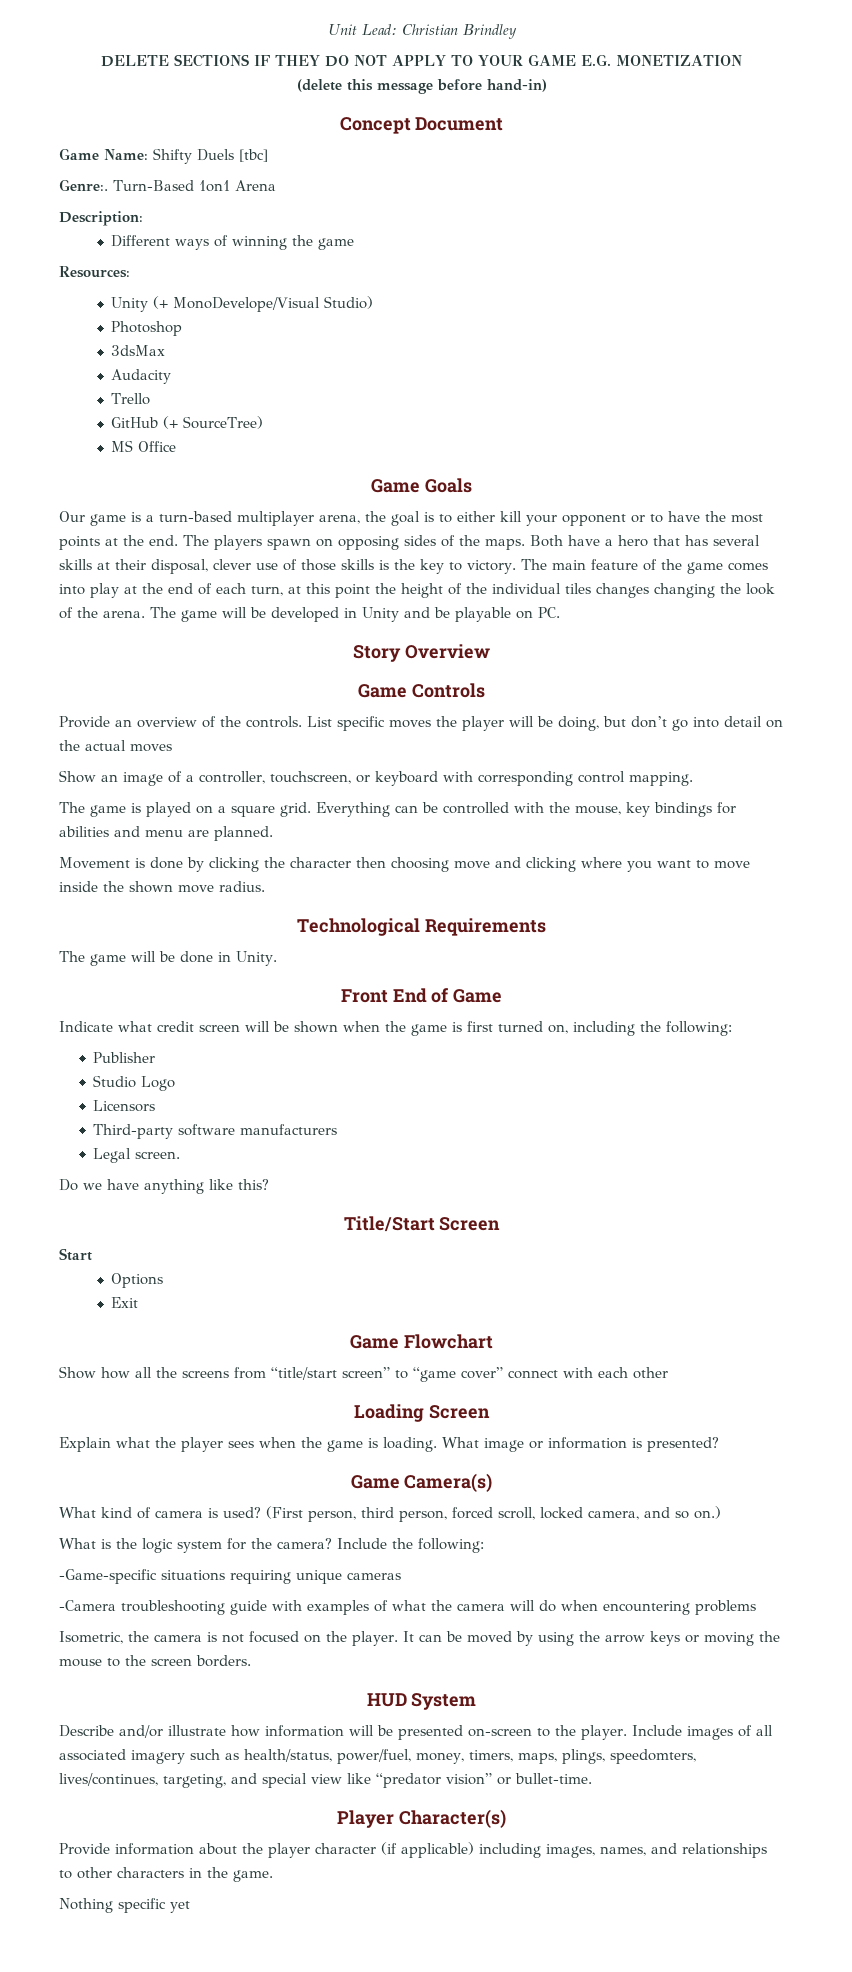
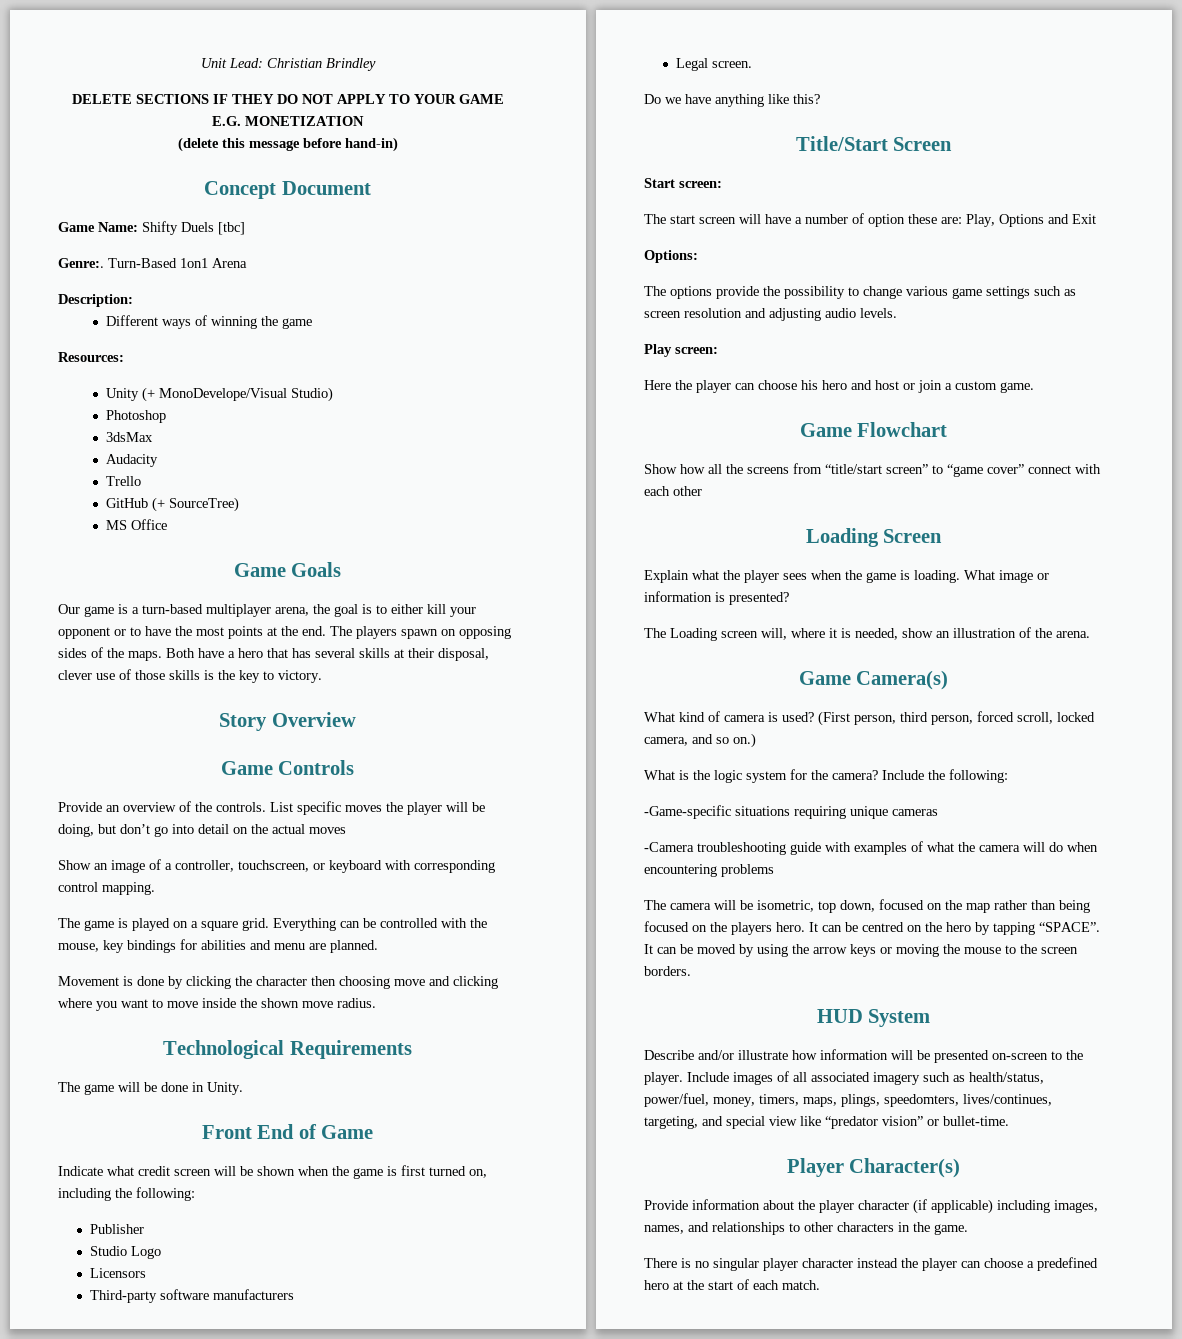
- The main feature of the game comes into play at the end of each turn, at this point the height of the individual tiles changes changing the look of the arena. The game will be developed in Unity and be playable on PC.
- Start
- Options
- Exit
+ Start screen:
+ The start screen will have a number of option these are: Play, Options and Exit
+ Options:
+ The options provide the possibility to change various game settings such as screen resolution and adjusting audio levels.
+ Play screen:
+ Here the player can choose his hero and host or join a custom game.
+ The Loading screen will, where it is needed, show an illustration of the arena.
- Isometric, the camera is not focused on the player.
+ The camera will be isometric, top down, focused on the map rather than being focused on the players hero. It can be centred on the hero by tapping “SPACE”.
- Nothing specific yet
+ There is no singular player character instead the player can choose a predefined hero at the start of each match.

